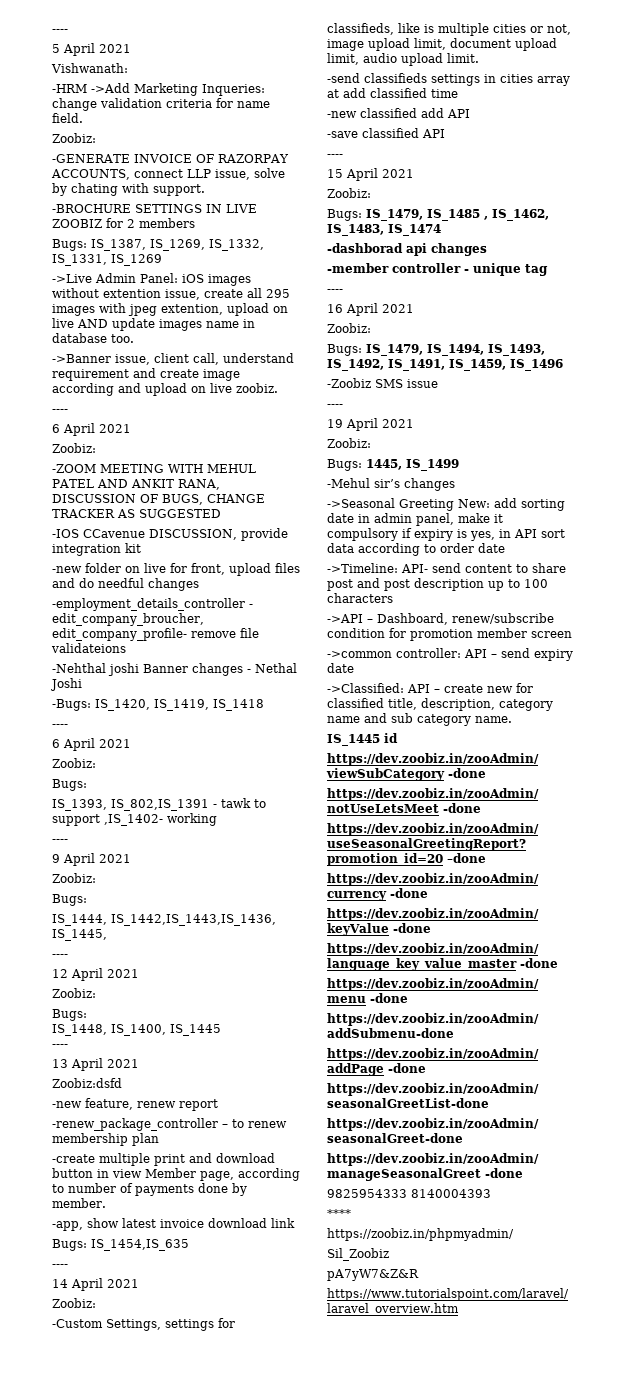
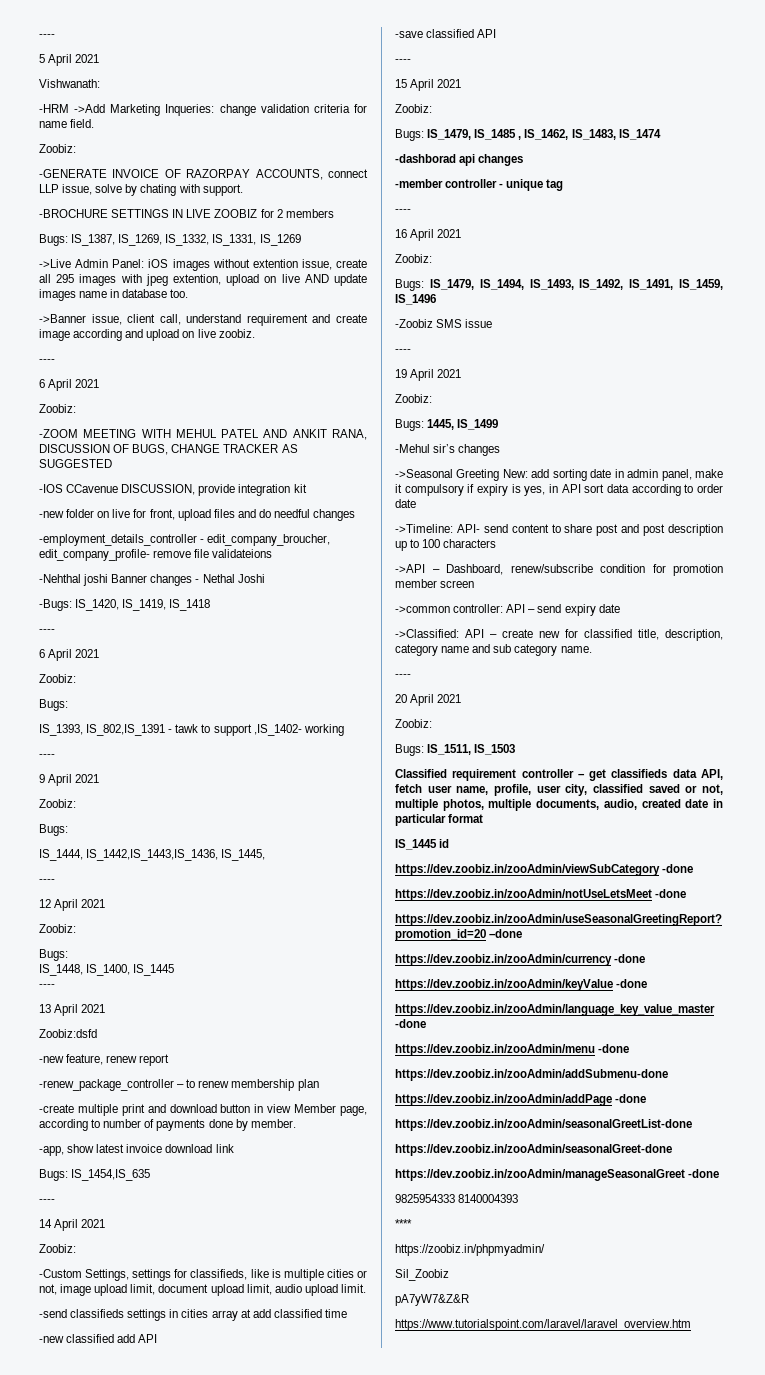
  ->Classified: API – create new for classified title, description, category name and sub category name.
+ ----
+ 20 April 2021
+ Zoobiz:
+ Bugs: IS_1511, IS_1503
+ Classified requirement controller – get classifieds data API, fetch user name, profile, user city, classified saved or not, multiple photos, multiple documents, audio, created date in particular format

